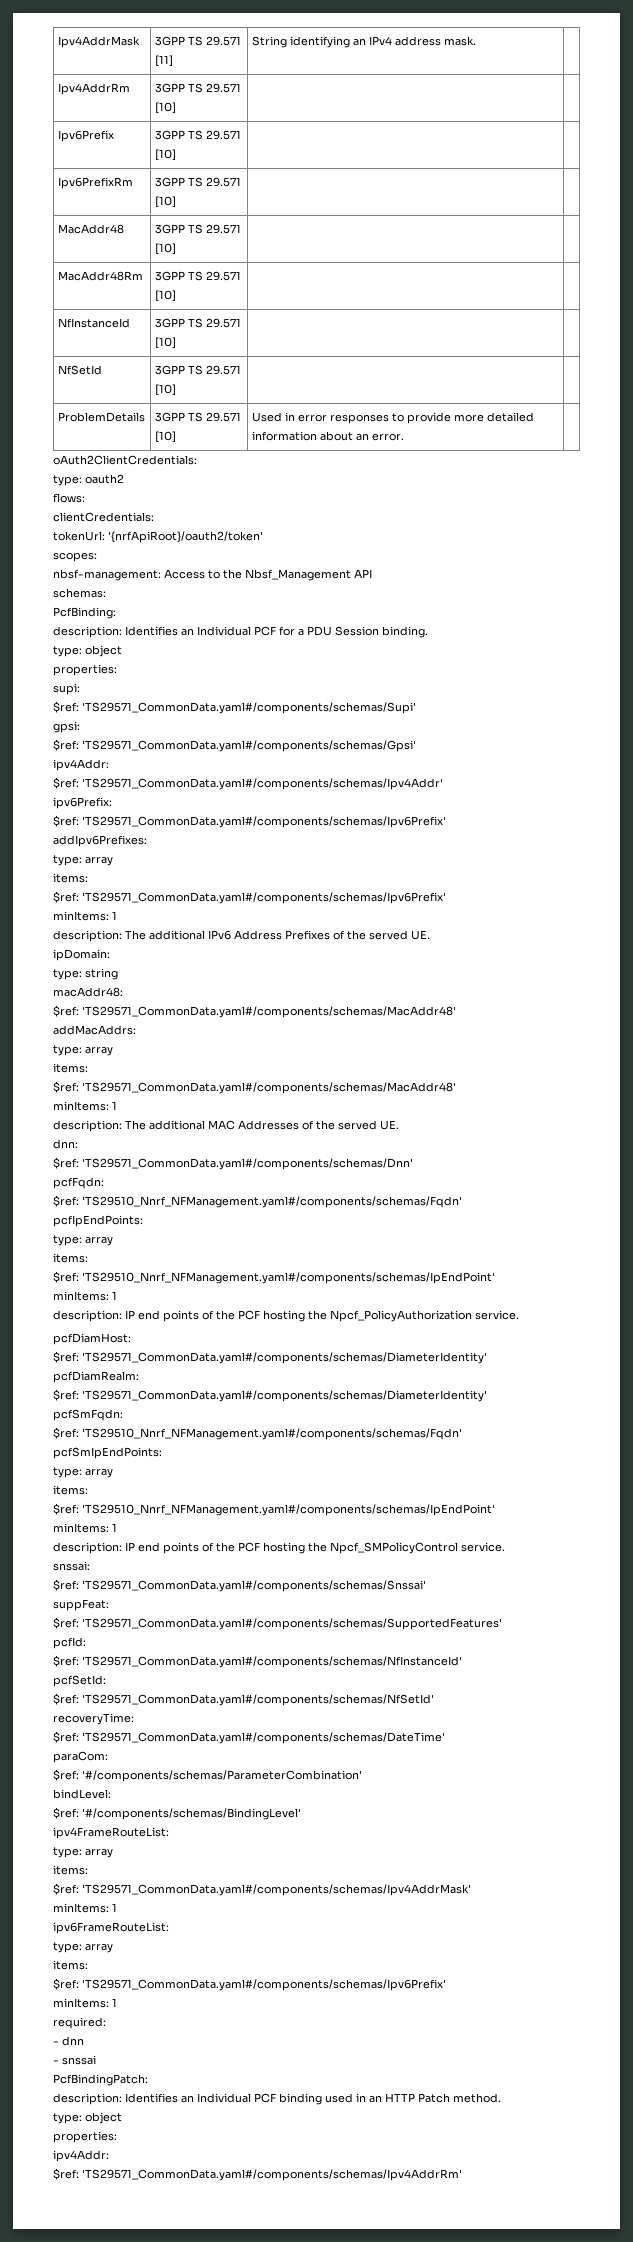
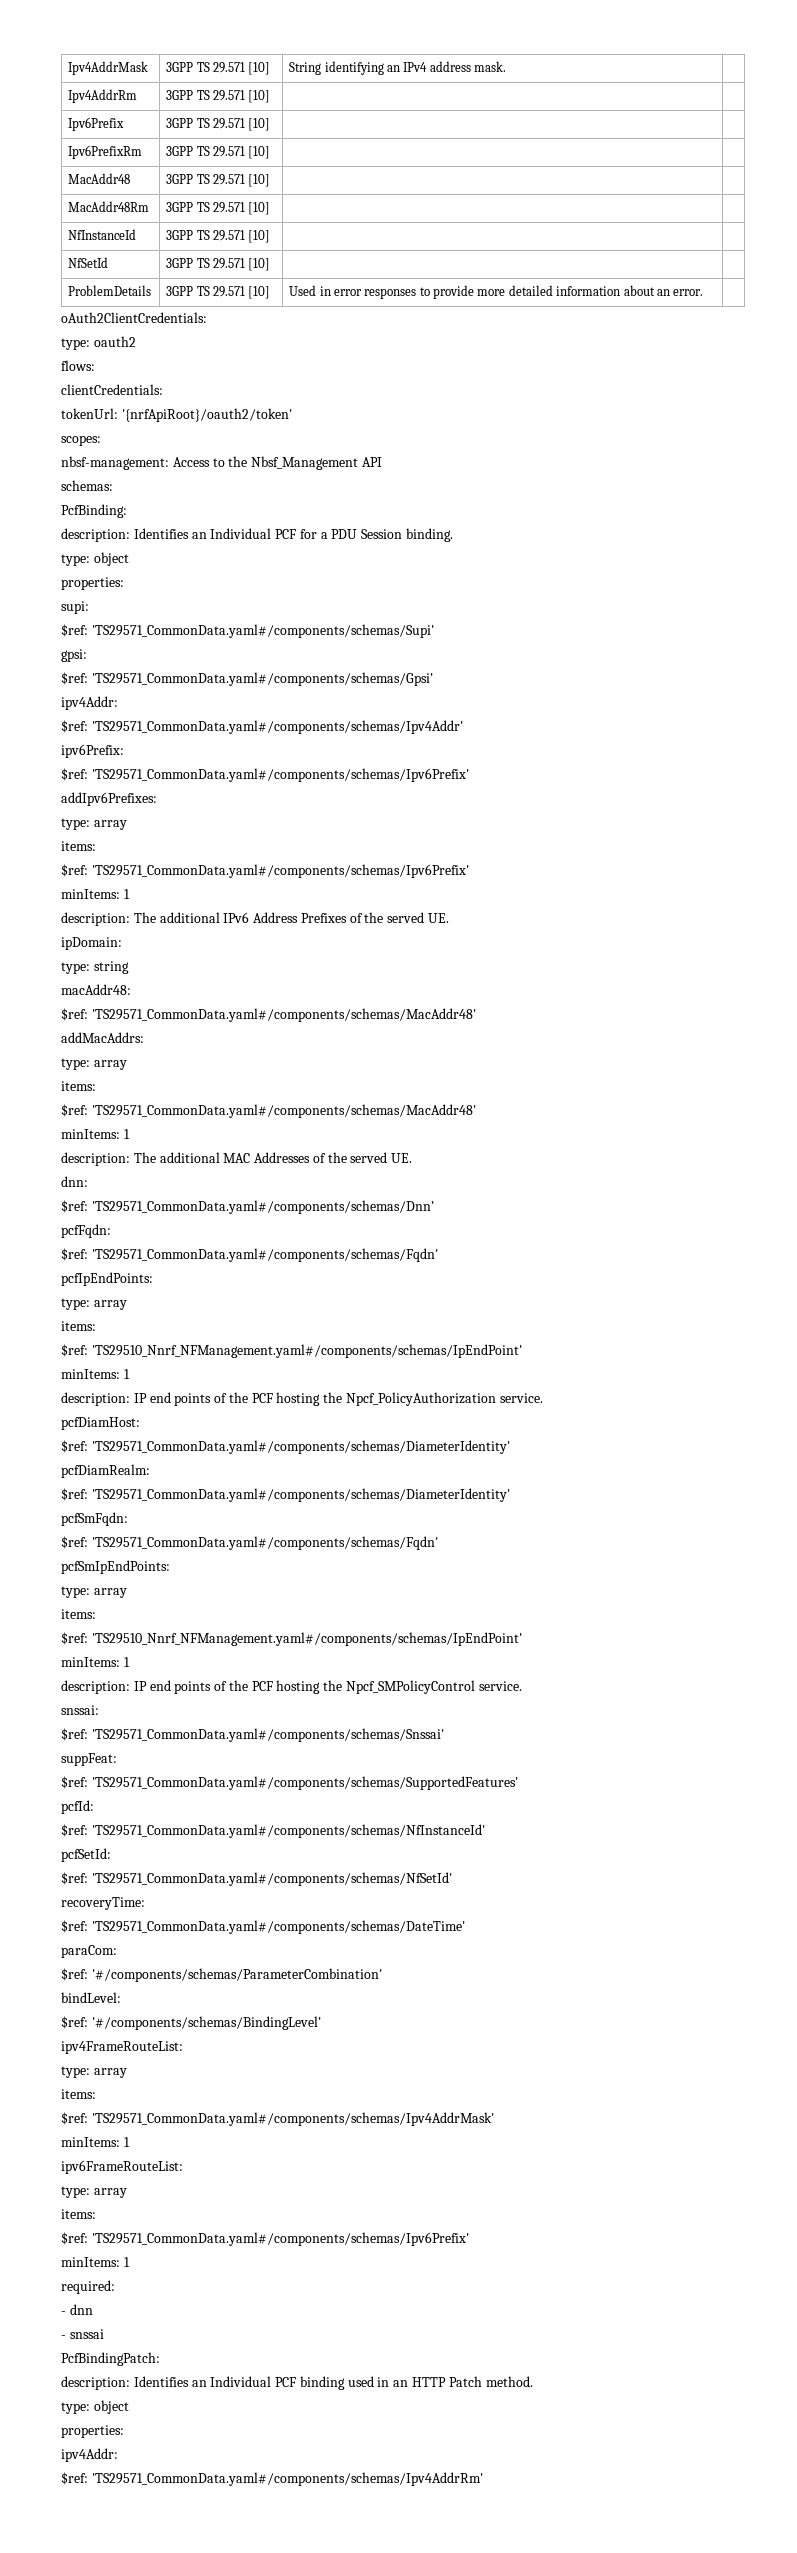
- Ipv4AddrMask | 3GPP TS 29.571 [11] | String identifying an IPv4 address mask. |
+ Ipv4AddrMask | 3GPP TS 29.571 [10] | String identifying an IPv4 address mask. |
  pcfFqdn:
- $ref: 'TS29510_Nnrf_NFManagement.yaml#/components/schemas/Fqdn'
+ $ref: 'TS29571_CommonData.yaml#/components/schemas/Fqdn'
  pcfSmFqdn:
- $ref: 'TS29510_Nnrf_NFManagement.yaml#/components/schemas/Fqdn'
+ $ref: 'TS29571_CommonData.yaml#/components/schemas/Fqdn'

